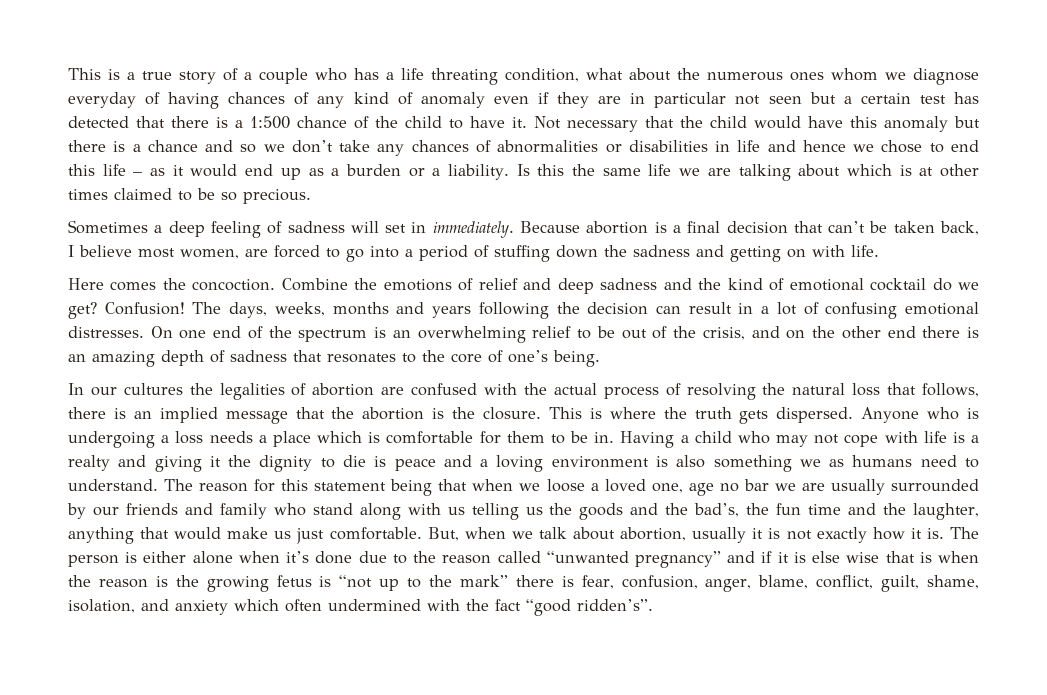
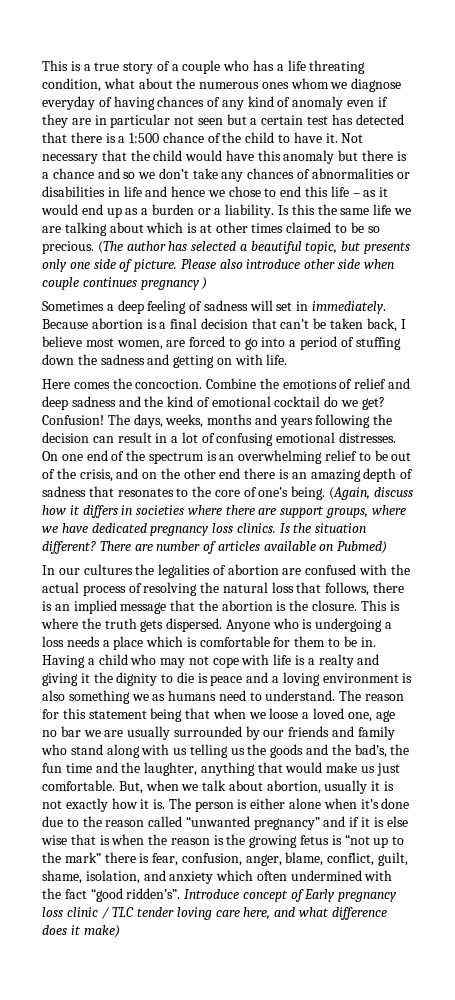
+ (The author has selected a beautiful topic, but presents only one side of picture. Please also introduce other side when couple continues pregnancy )
+ (Again, discuss how it differs in societies where there are support groups, where we have dedicated pregnancy loss clinics. Is the situation different? There are number of articles available on Pubmed)
+ Introduce concept of Early pregnancy loss clinic / TLC tender loving care here, and what difference does it make)

